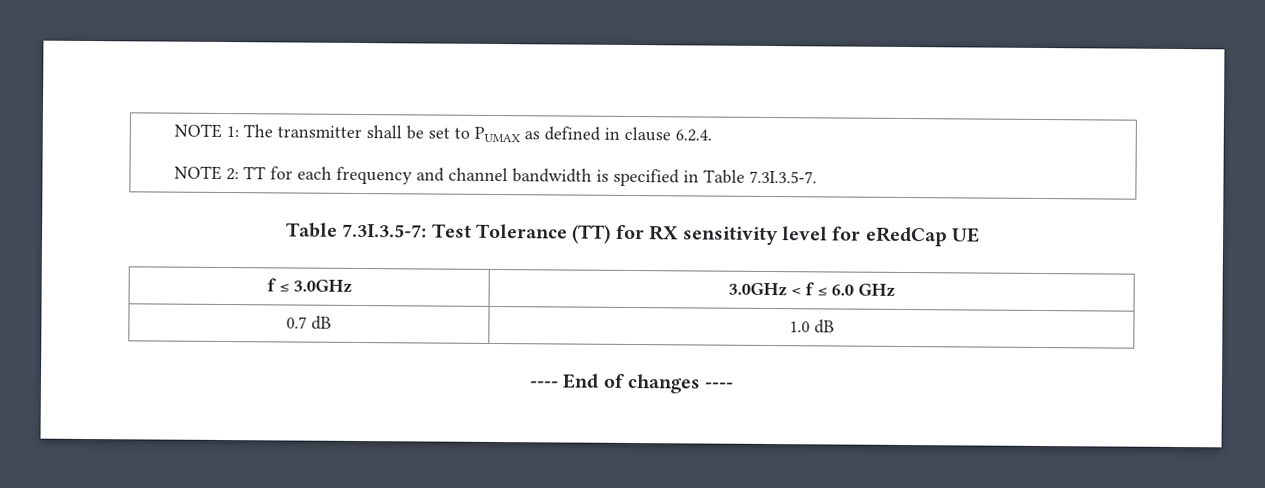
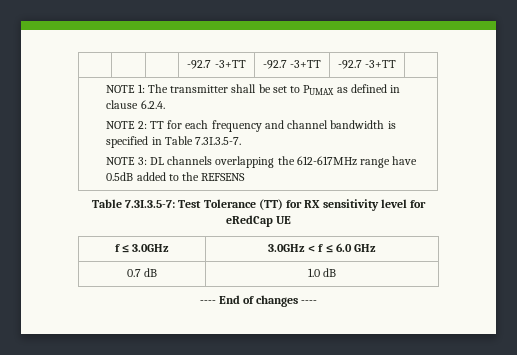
+ | | | -92.7 -3+TT | -92.7 -3+TT | -92.7 -3+TT |
+ NOTE 3: DL channels overlapping the 612-617MHz range have 0.5dB added to the REFSENS

